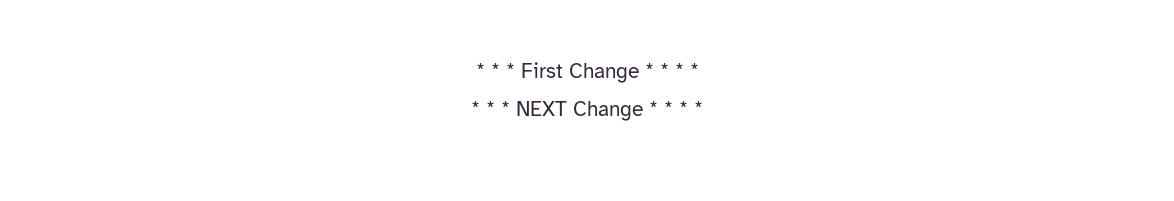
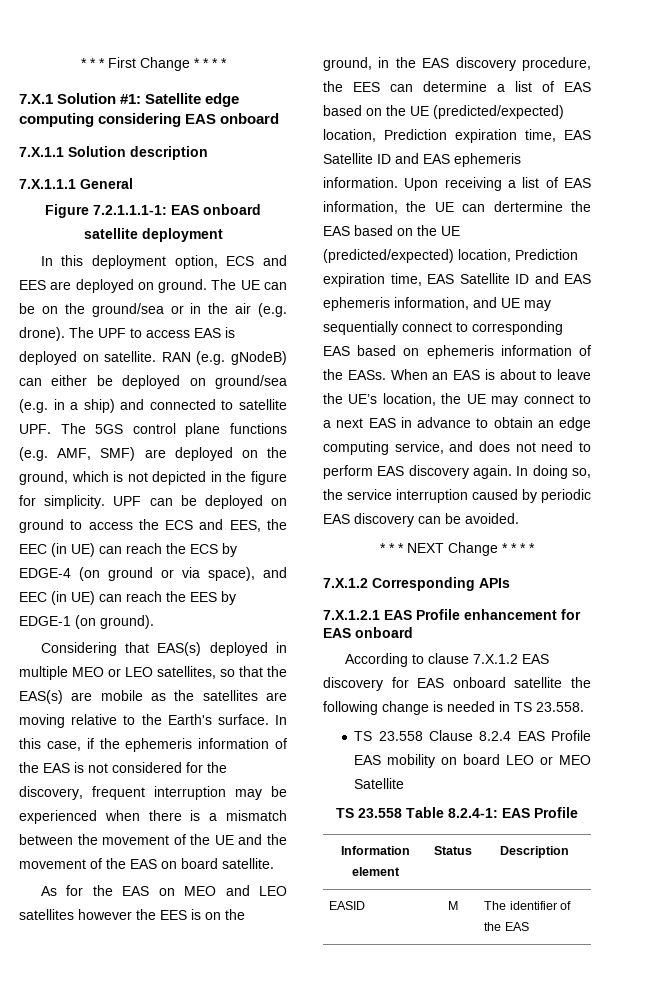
+ 7.X.1 Solution #1: Satellite edge computing considering EAS onboard
+ 7.X.1.1 Solution description
+ 7.X.1.1.1 General
+ Figure 7.2.1.1.1-1: EAS onboard satellite deployment
+ In this deployment option, ECS and EES are deployed on ground. The UE can be on the ground/sea or in the air (e.g. drone). The UPF to access EAS is deployed on satellite. RAN (e.g. gNodeB) can either be deployed on ground/sea (e.g. in a ship) and connected to satellite UPF. The 5GS control plane functions (e.g. AMF, SMF) are deployed on the ground, which is not depicted in the figure for simplicity. UPF can be deployed on ground to access the ECS and EES, the EEC (in UE) can reach the ECS by EDGE-4 (on ground or via space), and EEC (in UE) can reach the EES by EDGE-1 (on ground).
+ Considering that EAS(s) deployed in multiple MEO or LEO satellites, so that the EAS(s) are mobile as the satellites are moving relative to the Earth's surface. In this case, if the ephemeris information of the EAS is not considered for the discovery, frequent interruption may be experienced when there is a mismatch between the movement of the UE and the movement of the EAS on board satellite.
+ As for the EAS on MEO and LEO satellites however the EES is on the ground, in the EAS discovery procedure, the EES can determine a list of EAS based on the UE (predicted/expected) location, Prediction expiration time, EAS Satellite ID and EAS ephemeris information. Upon receiving a list of EAS information, the UE can dertermine the EAS based on the UE (predicted/expected) location, Prediction expiration time, EAS Satellite ID and EAS ephemeris information, and UE may sequentially connect to corresponding EAS based on ephemeris information of the EASs. When an EAS is about to leave the UE’s location, the UE may connect to a next EAS in advance to obtain an edge computing service, and does not need to perform EAS discovery again. In doing so, the service interruption caused by periodic EAS discovery can be avoided.
+ 7.X.1.2 Corresponding APIs
+ 7.X.1.2.1 EAS Profile enhancement for EAS onboard
+ According to clause 7.X.1.2 EAS discovery for EAS onboard satellite the following change is needed in TS 23.558.
+ TS 23.558 Clause 8.2.4 EAS Profile EAS mobility on board LEO or MEO Satellite
+ TS 23.558 Table 8.2.4-1: EAS Profile
+ Information element | Status | Description
+ EASID | M | The identifier of the EAS

